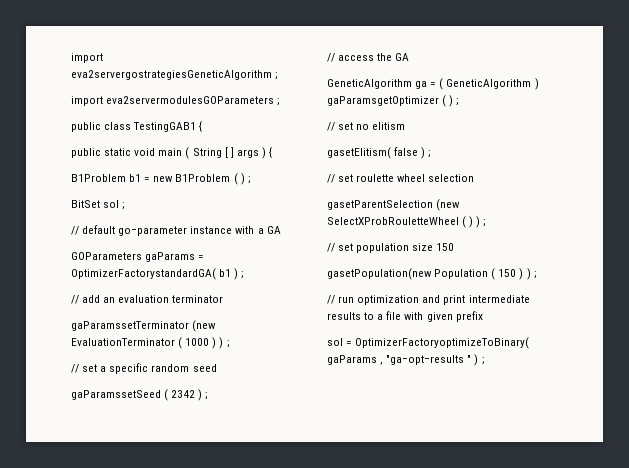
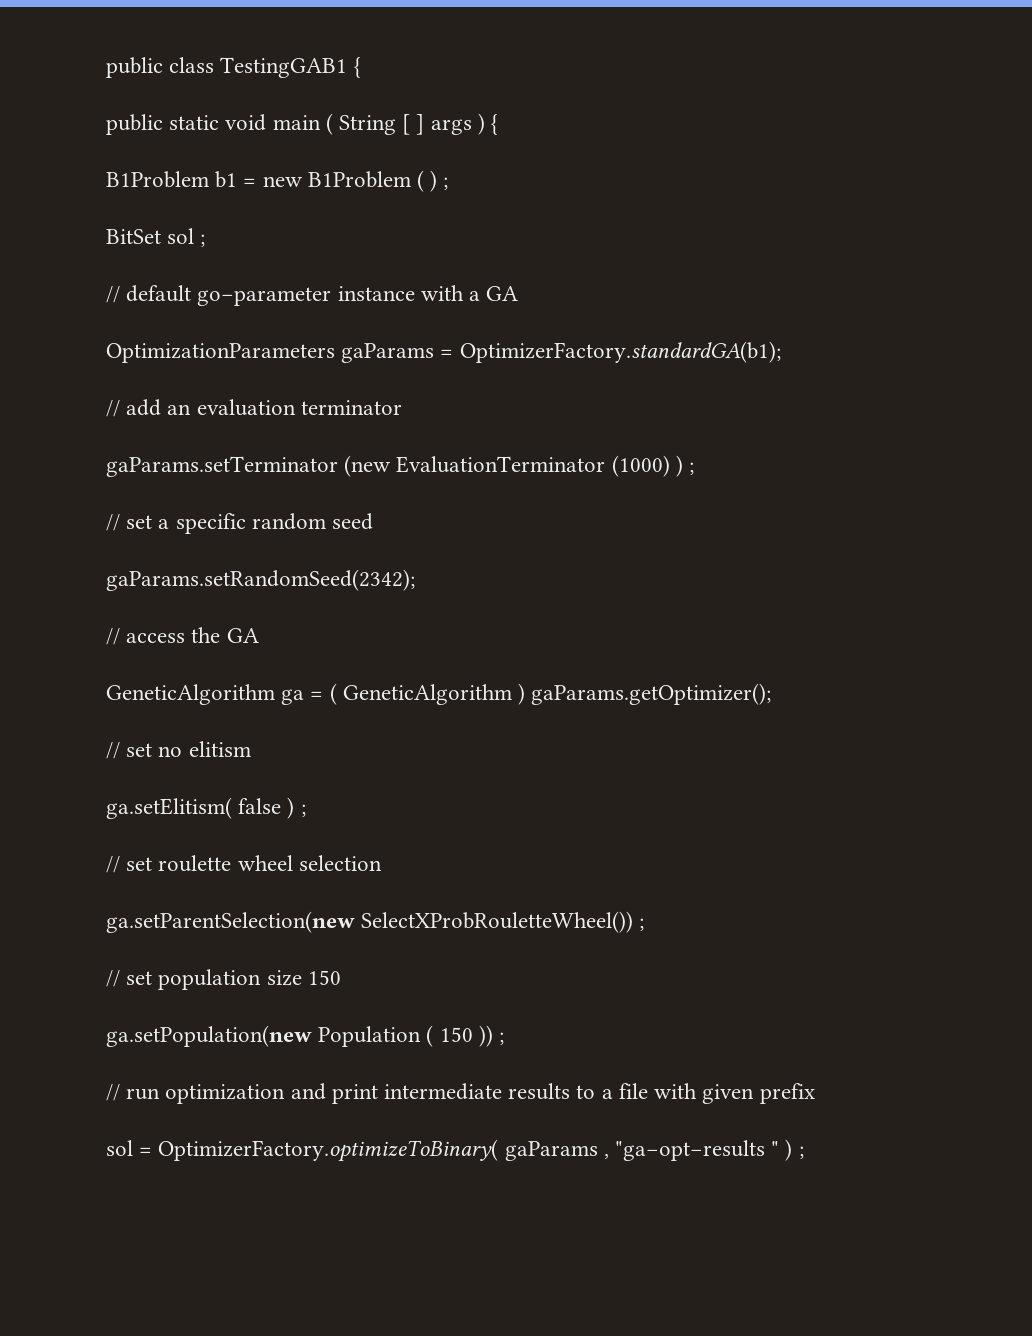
- import eva2servergostrategiesGeneticAlgorithm ;
- import eva2servermodulesGOParameters ;
- GOParameters gaParams = OptimizerFactorystandardGA( b1 ) ;
+ OptimizationParameters gaParams = OptimizerFactory.standardGA(b1);
- gaParamssetTerminator (new EvaluationTerminator ( 1000 ) ) ;
+ gaParams.setTerminator (new EvaluationTerminator (1000) ) ;
- gaParamssetSeed ( 2342 ) ;
+ gaParams.setRandomSeed(2342);
- GeneticAlgorithm ga = ( GeneticAlgorithm ) gaParamsgetOptimizer ( ) ;
+ GeneticAlgorithm ga = ( GeneticAlgorithm ) gaParams.getOptimizer();
- gasetElitism( false ) ;
+ ga.setElitism( false ) ;
- gasetParentSelection (new SelectXProbRouletteWheel ( ) ) ;
+ ga.setParentSelection(new SelectXProbRouletteWheel()) ;
- gasetPopulation(new Population ( 150 ) ) ;
+ ga.setPopulation(new Population ( 150 )) ;
- sol = OptimizerFactoryoptimizeToBinary( gaParams , "ga−opt−results " ) ;
+ sol = OptimizerFactory.optimizeToBinary( gaParams , "ga−opt−results " ) ;

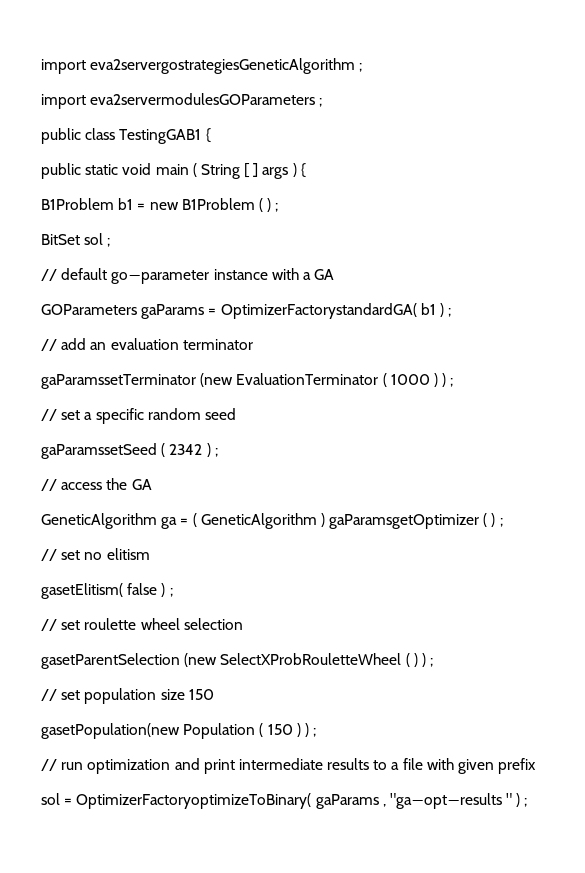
+ import eva2servergostrategiesGeneticAlgorithm ;
+ import eva2servermodulesGOParameters ;
- OptimizationParameters gaParams = OptimizerFactory.standardGA(b1);
+ GOParameters gaParams = OptimizerFactorystandardGA( b1 ) ;
- gaParams.setTerminator (new EvaluationTerminator (1000) ) ;
+ gaParamssetTerminator (new EvaluationTerminator ( 1000 ) ) ;
- gaParams.setRandomSeed(2342);
+ gaParamssetSeed ( 2342 ) ;
- GeneticAlgorithm ga = ( GeneticAlgorithm ) gaParams.getOptimizer();
+ GeneticAlgorithm ga = ( GeneticAlgorithm ) gaParamsgetOptimizer ( ) ;
- ga.setElitism( false ) ;
+ gasetElitism( false ) ;
- ga.setParentSelection(new SelectXProbRouletteWheel()) ;
+ gasetParentSelection (new SelectXProbRouletteWheel ( ) ) ;
- ga.setPopulation(new Population ( 150 )) ;
+ gasetPopulation(new Population ( 150 ) ) ;
- sol = OptimizerFactory.optimizeToBinary( gaParams , "ga−opt−results " ) ;
+ sol = OptimizerFactoryoptimizeToBinary( gaParams , "ga−opt−results " ) ;

